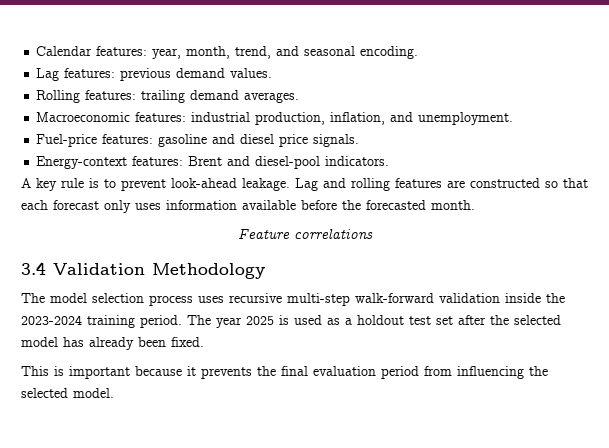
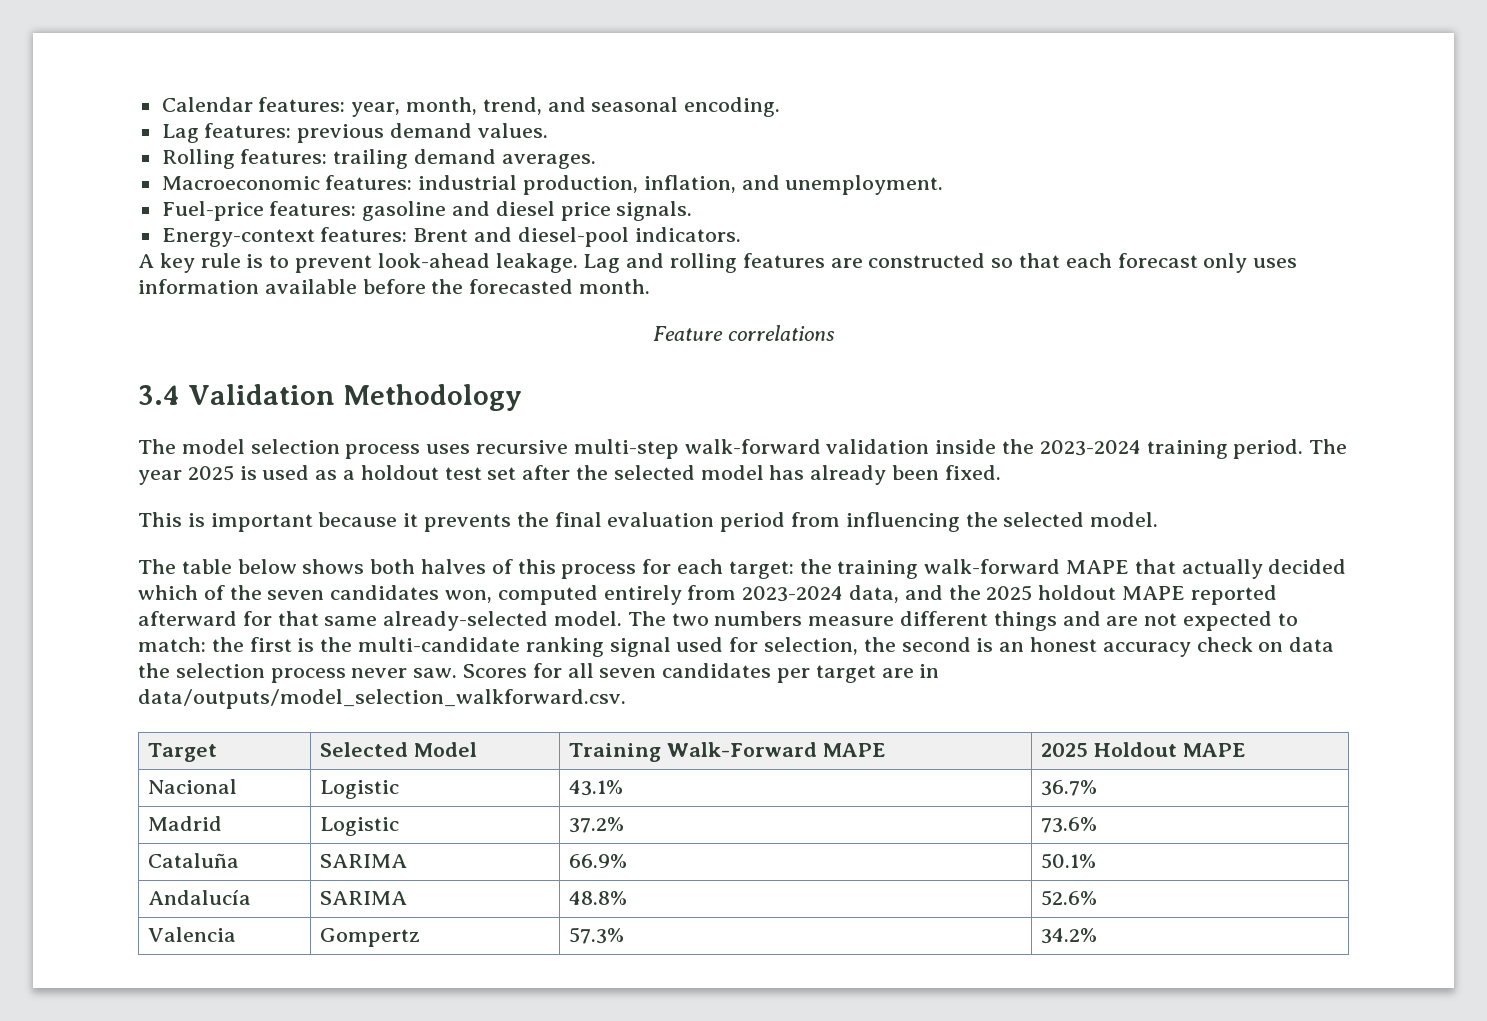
+ The table below shows both halves of this process for each target: the training walk-forward MAPE that actually decided which of the seven candidates won, computed entirely from 2023-2024 data, and the 2025 holdout MAPE reported afterward for that same already-selected model. The two numbers measure different things and are not expected to match: the first is the multi-candidate ranking signal used for selection, the second is an honest accuracy check on data the selection process never saw. Scores for all seven candidates per target are in data/outputs/model_selection_walkforward.csv.
+ Target | Selected Model | Training Walk-Forward MAPE | 2025 Holdout MAPE
+ Nacional | Logistic | 43.1% | 36.7%
+ Madrid | Logistic | 37.2% | 73.6%
+ Cataluña | SARIMA | 66.9% | 50.1%
+ Andalucía | SARIMA | 48.8% | 52.6%
+ Valencia | Gompertz | 57.3% | 34.2%

